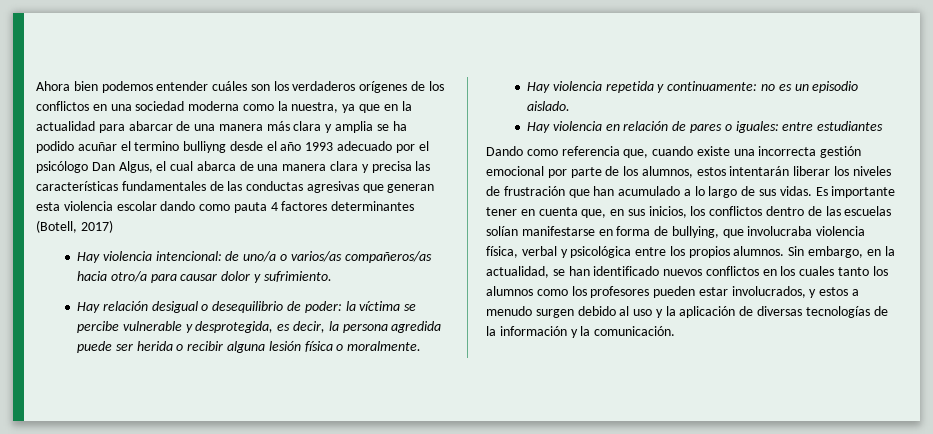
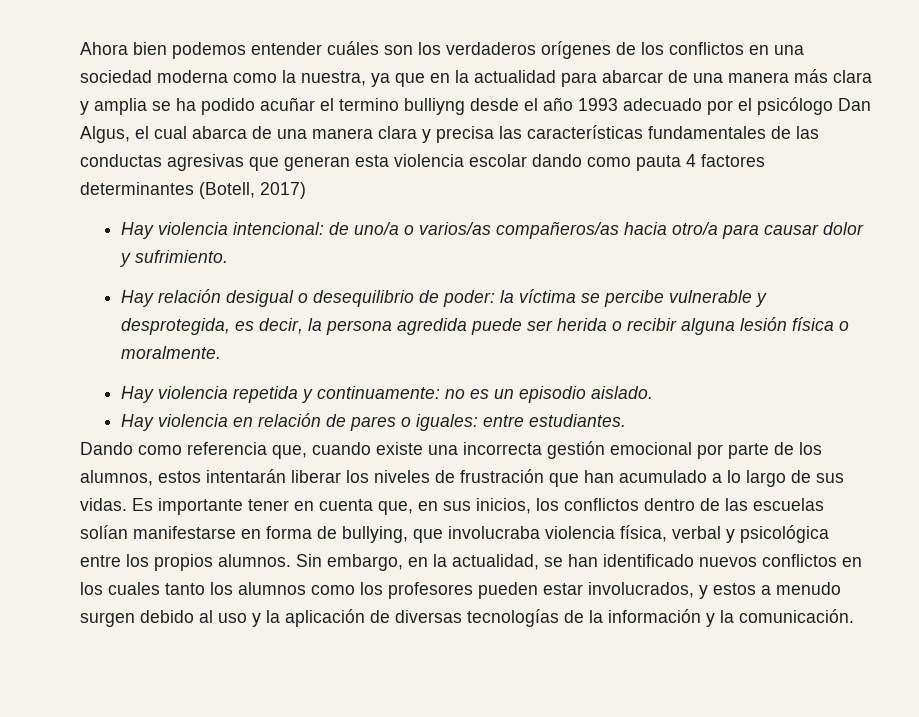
- Hay violencia en relación de pares o iguales: entre estudiantes
+ Hay violencia en relación de pares o iguales: entre estudiantes.

